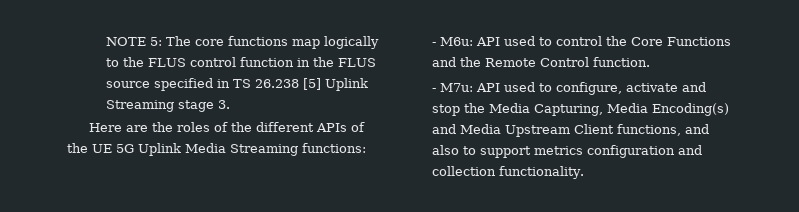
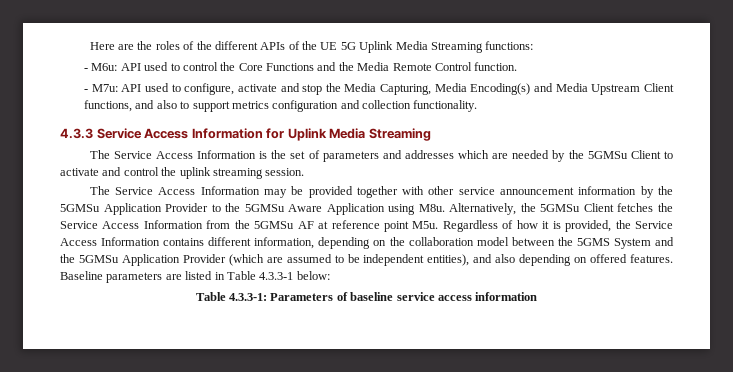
- NOTE 5: The core functions map logically to the FLUS control function in the FLUS source specified in TS 26.238 [5] Uplink Streaming stage 3.
- - M6u: API used to control the Core Functions and the Remote Control function.
+ - M6u: API used to control the Core Functions and the Media Remote Control function.
+ 4.3.3 Service Access Information for Uplink Media Streaming
+ The Service Access Information is the set of parameters and addresses which are needed by the 5GMSu Client to activate and control the uplink streaming session.
+ The Service Access Information may be provided together with other service announcement information by the 5GMSu Application Provider to the 5GMSu Aware Application using M8u. Alternatively, the 5GMSu Client fetches the Service Access Information from the 5GMSu AF at reference point M5u. Regardless of how it is provided, the Service Access Information contains different information, depending on the collaboration model between the 5GMS System and the 5GMSu Application Provider (which are assumed to be independent entities), and also depending on offered features. Baseline parameters are listed in Table 4.3.3-1 below:
+ Table 4.3.3-1: Parameters of baseline service access information

